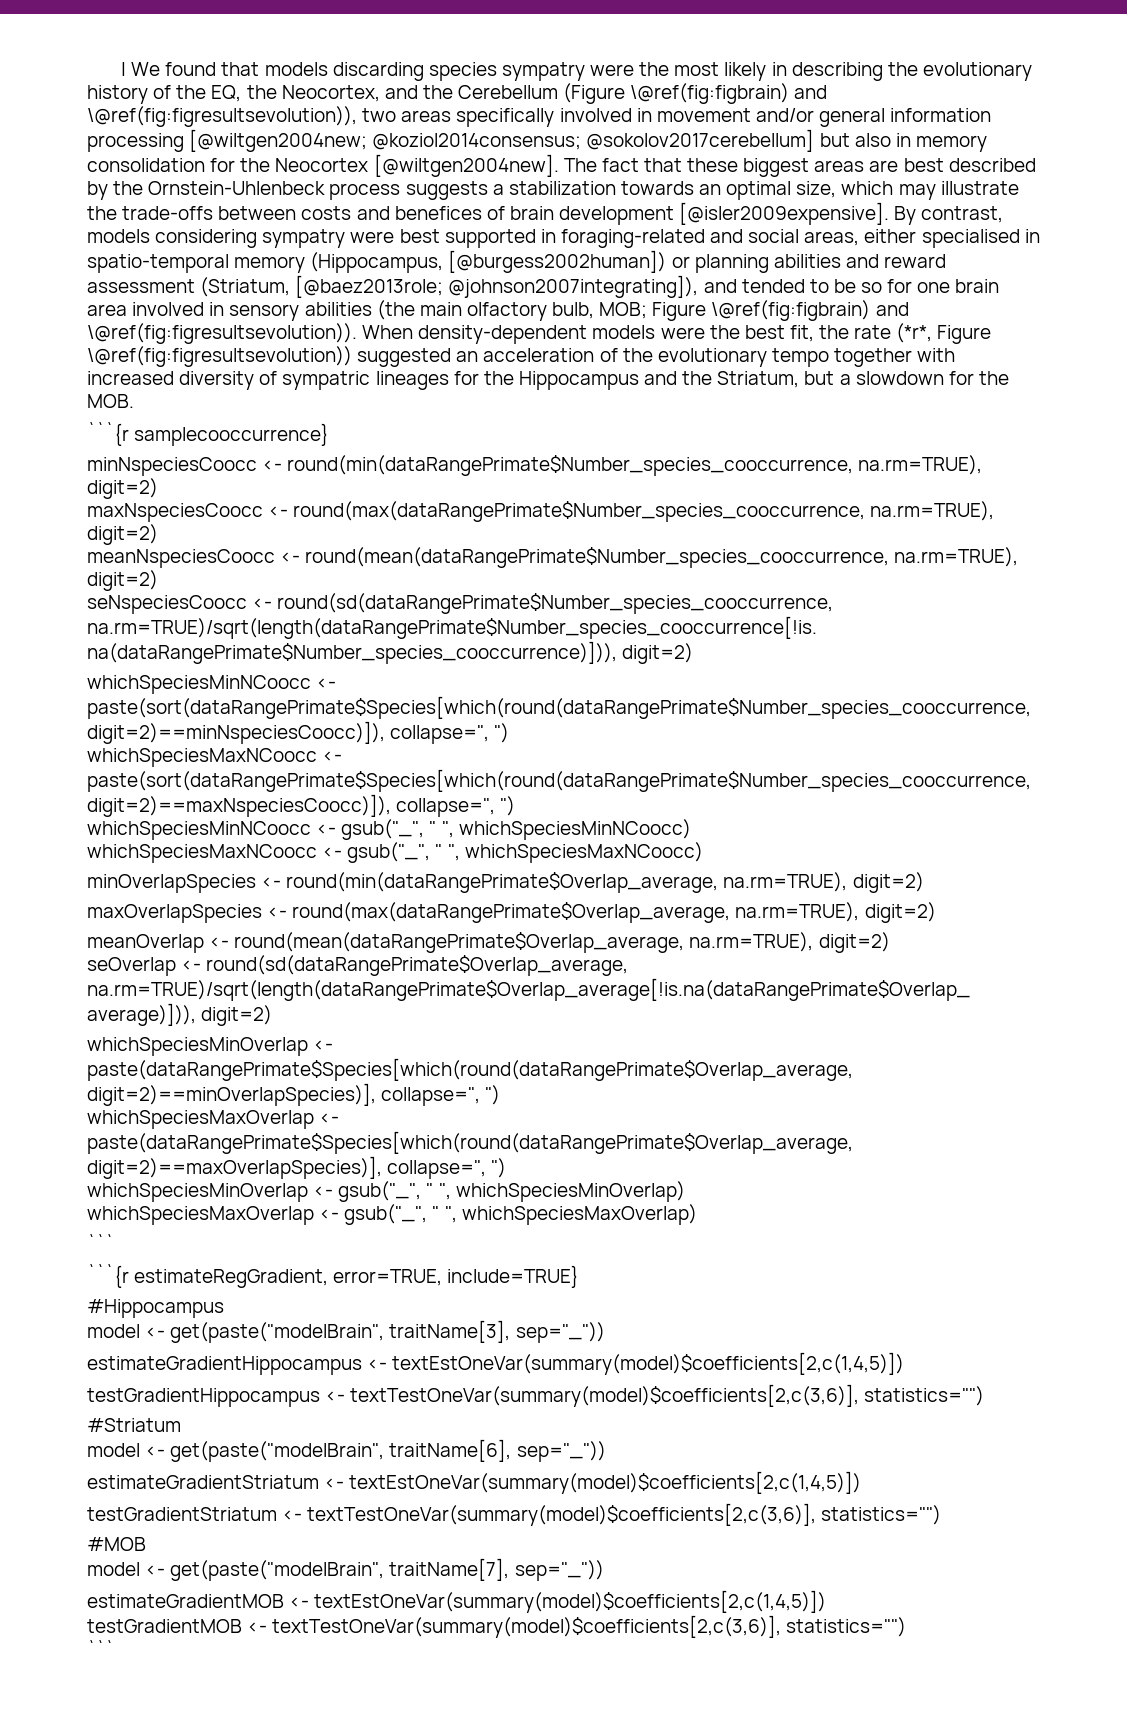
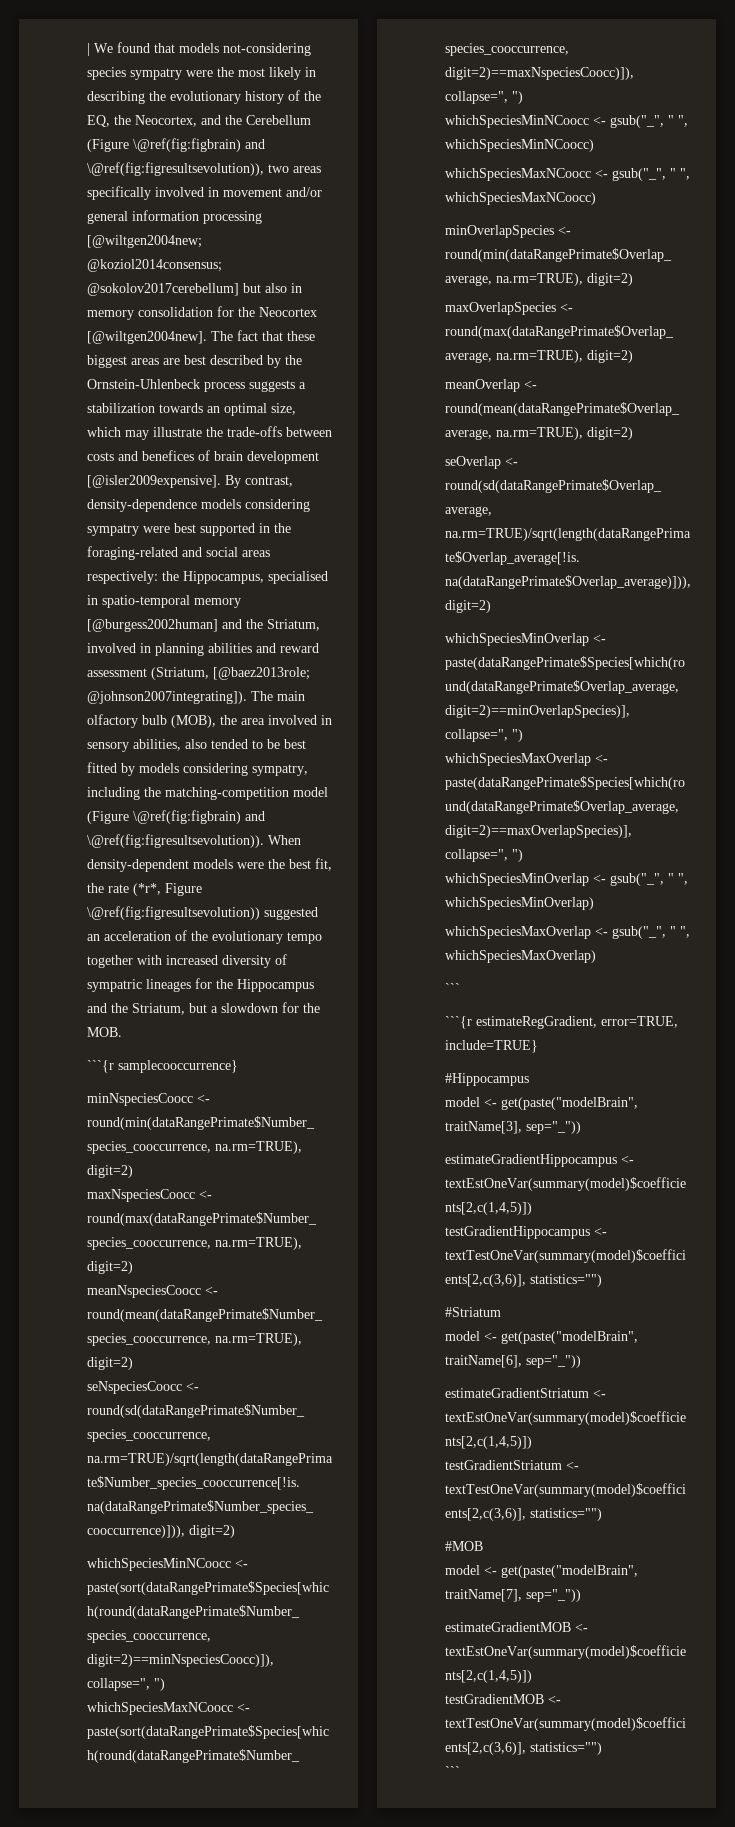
- | We found that models discarding species sympatry were the most likely in describing the evolutionary history of the EQ, the Neocortex, and the Cerebellum (Figure \@ref(fig:figbrain) and \@ref(fig:figresultsevolution)), two areas specifically involved in movement and/or general information processing [@wiltgen2004new; @koziol2014consensus; @sokolov2017cerebellum] but also in memory consolidation for the Neocortex [@wiltgen2004new].
+ | We found that models not-considering species sympatry were the most likely in describing the evolutionary history of the EQ, the Neocortex, and the Cerebellum (Figure \@ref(fig:figbrain) and \@ref(fig:figresultsevolution)), two areas specifically involved in movement and/or general information processing [@wiltgen2004new; @koziol2014consensus; @sokolov2017cerebellum] but also in memory consolidation for the Neocortex [@wiltgen2004new].
- By contrast, models considering sympatry were best supported in foraging-related and social areas, either specialised in spatio-temporal memory (Hippocampus, [@burgess2002human]) or planning abilities and reward assessment (Striatum, [@baez2013role; @johnson2007integrating]), and tended to be so for one brain area involved in sensory abilities (the main olfactory bulb, MOB; Figure \@ref(fig:figbrain) and \@ref(fig:figresultsevolution)).
+ By contrast, density-dependence models considering sympatry were best supported in the foraging-related and social areas respectively: the Hippocampus, specialised in spatio-temporal memory [@burgess2002human] and the Striatum, involved in planning abilities and reward assessment (Striatum, [@baez2013role; @johnson2007integrating]). The main olfactory bulb (MOB), the area involved in sensory abilities, also tended to be best fitted by models considering sympatry, including the matching-competition model (Figure \@ref(fig:figbrain) and \@ref(fig:figresultsevolution)).

